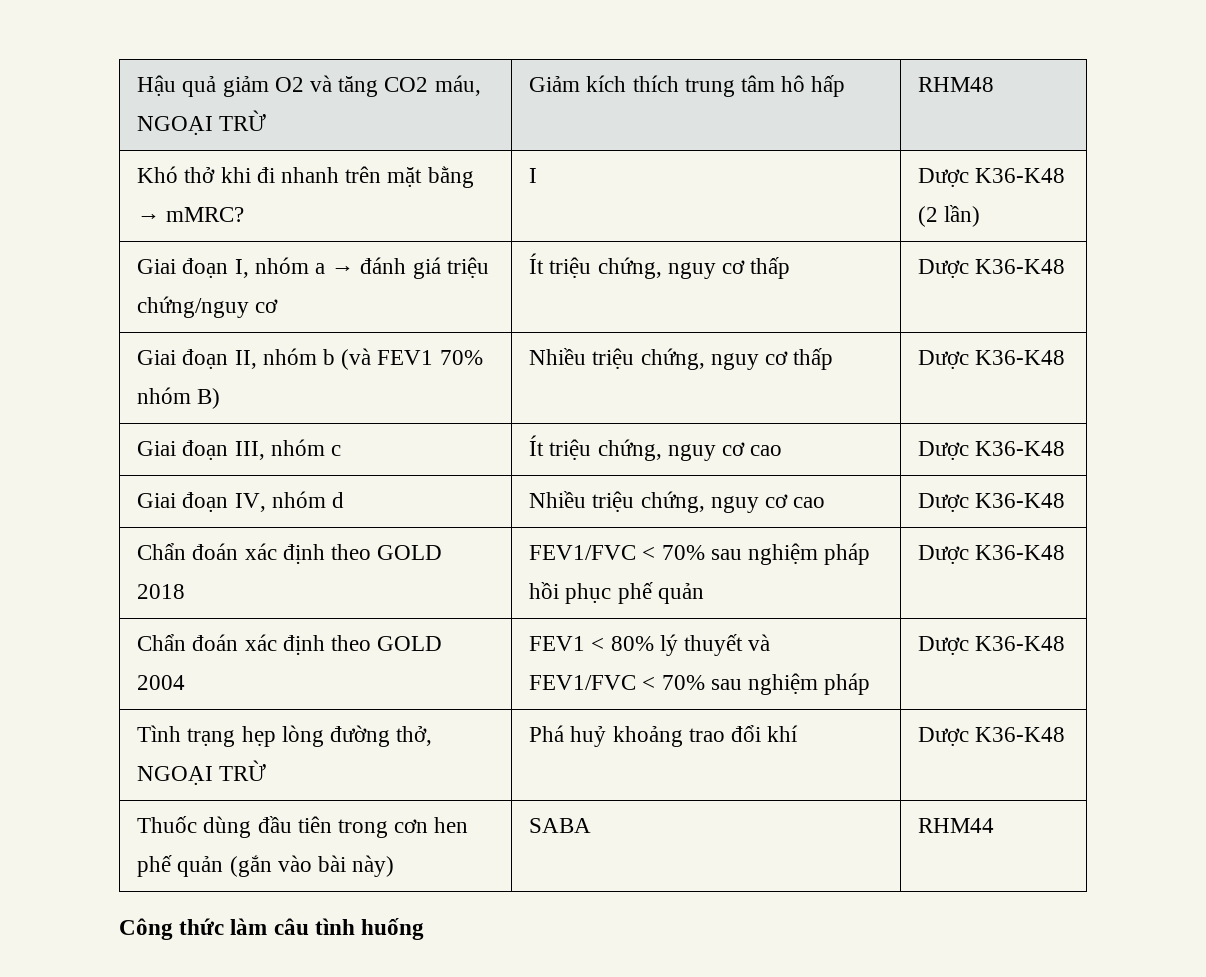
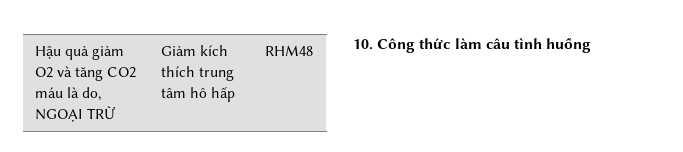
- Hậu quả giảm O2 và tăng CO2 máu, NGOẠI TRỪ | Giảm kích thích trung tâm hô hấp | RHM48
+ Hậu quả giảm O2 và tăng CO2 máu là do, NGOẠI TRỪ | Giảm kích thích trung tâm hô hấp | RHM48
- Khó thở khi đi nhanh trên mặt bằng → mMRC? | I | Dược K36-K48 (2 lần)
- Giai đoạn I, nhóm a → đánh giá triệu chứng/nguy cơ | Ít triệu chứng, nguy cơ thấp | Dược K36-K48
- Giai đoạn II, nhóm b (và FEV1 70% nhóm B) | Nhiều triệu chứng, nguy cơ thấp | Dược K36-K48
- Giai đoạn III, nhóm c | Ít triệu chứng, nguy cơ cao | Dược K36-K48
- Giai đoạn IV, nhóm d | Nhiều triệu chứng, nguy cơ cao | Dược K36-K48
- Chẩn đoán xác định theo GOLD 2018 | FEV1/FVC < 70% sau nghiệm pháp hồi phục phế quản | Dược K36-K48
- Chẩn đoán xác định theo GOLD 2004 | FEV1 < 80% lý thuyết và FEV1/FVC < 70% sau nghiệm pháp | Dược K36-K48
- Tình trạng hẹp lòng đường thở, NGOẠI TRỪ | Phá huỷ khoảng trao đổi khí | Dược K36-K48
- Thuốc dùng đầu tiên trong cơn hen phế quản (gắn vào bài này) | SABA | RHM44
- Công thức làm câu tình huống
+ 10. Công thức làm câu tình huống

